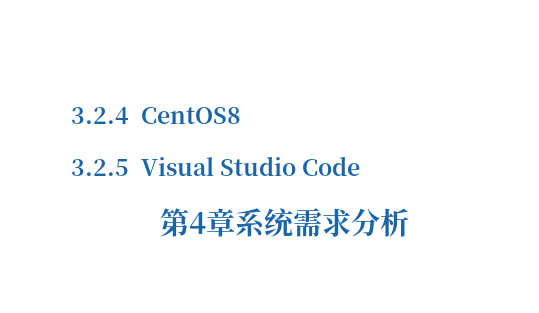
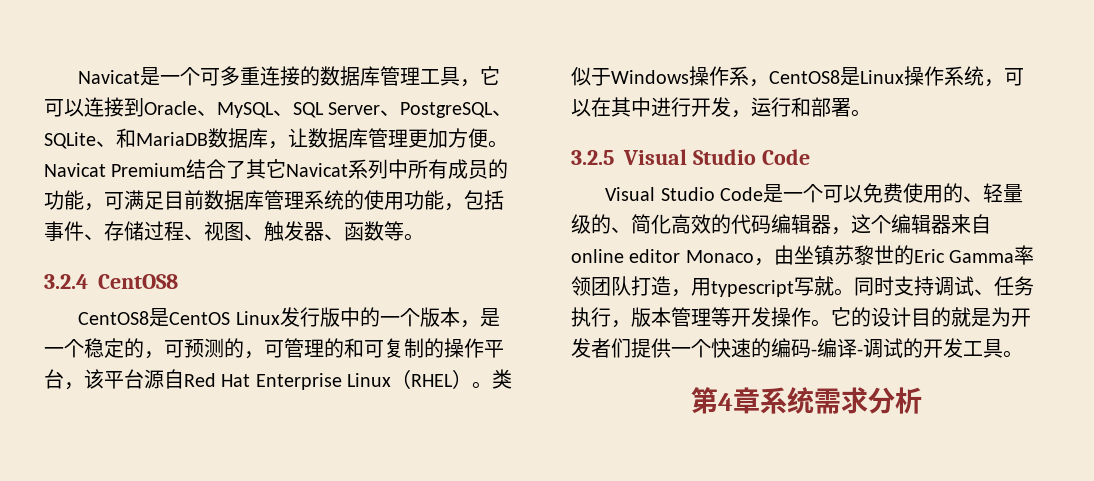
+ Navicat是一个可多重连接的数据库管理工具，它可以连接到Oracle、MySQL、SQL Server、PostgreSQL、SQLite、和MariaDB数据库，让数据库管理更加方便。Navicat Premium结合了其它Navicat系列中所有成员的功能，可满足目前数据库管理系统的使用功能，包括事件、存储过程、视图、触发器、函数等。
  3.2.4 CentOS8
+ CentOS8是CentOS Linux发行版中的一个版本，是一个稳定的，可预测的，可管理的和可复制的操作平台，该平台源自Red Hat Enterprise Linux（RHEL）。类似于Windows操作系，CentOS8是Linux操作系统，可以在其中进行开发，运行和部署。
  3.2.5 Visual Studio Code
+ Visual Studio Code是一个可以免费使用的、轻量级的、简化高效的代码编辑器，这个编辑器来自online editor Monaco，由坐镇苏黎世的Eric Gamma率领团队打造，用typescript写就。同时支持调试、任务执行，版本管理等开发操作。它的设计目的就是为开发者们提供一个快速的编码-编译-调试的开发工具。

